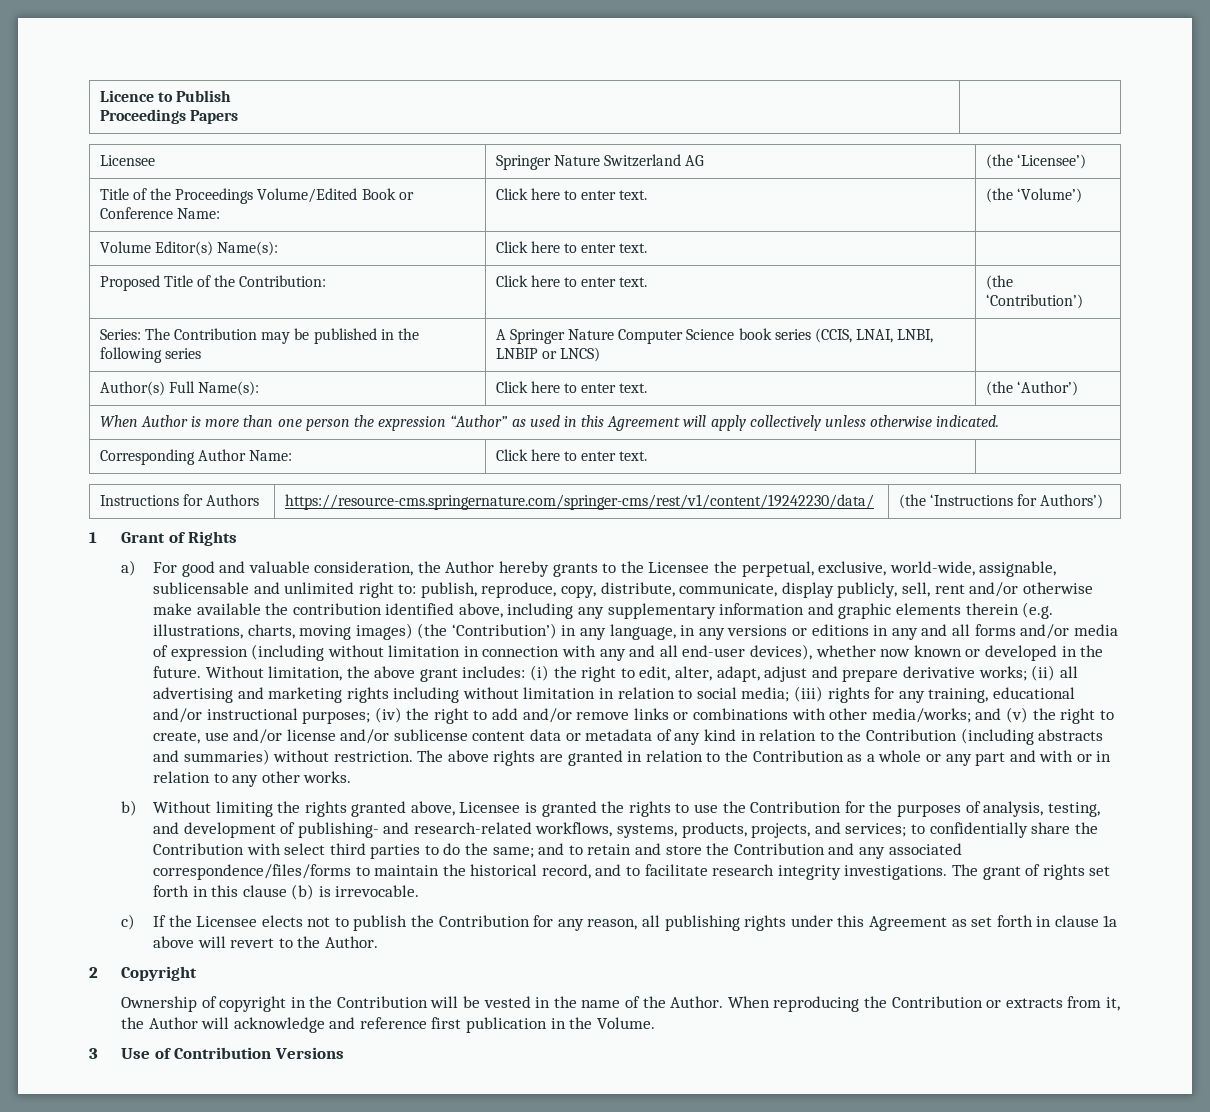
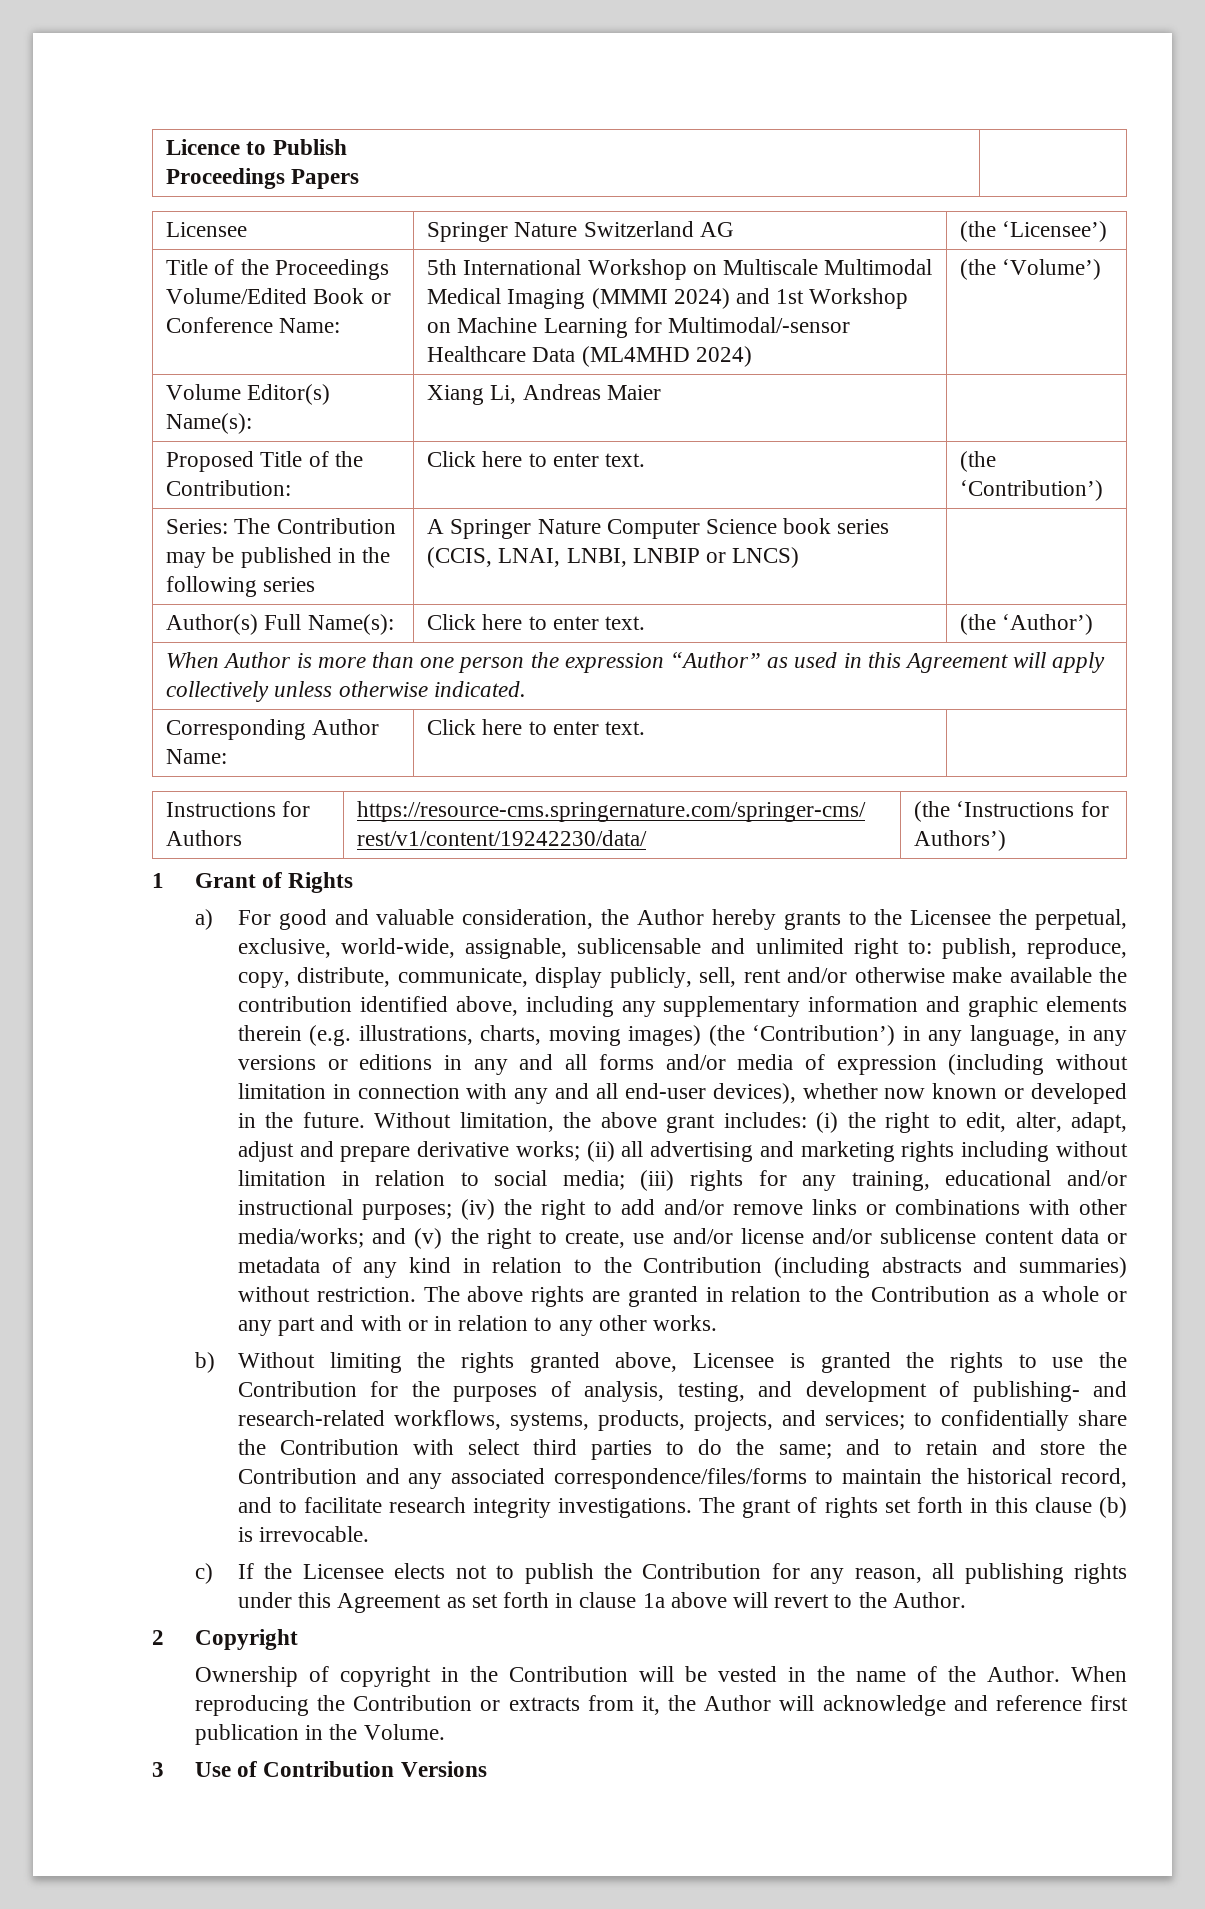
- Title of the Proceedings Volume/Edited Book or Conference Name: | Click here to enter text. | (the ‘Volume’)
+ Title of the Proceedings Volume/Edited Book or Conference Name: | 5th International Workshop on Multiscale Multimodal Medical Imaging (MMMI 2024) and 1st Workshop on Machine Learning for Multimodal/-sensor Healthcare Data (ML4MHD 2024) | (the ‘Volume’)
- Volume Editor(s) Name(s): | Click here to enter text. |
+ Volume Editor(s) Name(s): | Xiang Li, Andreas Maier |

